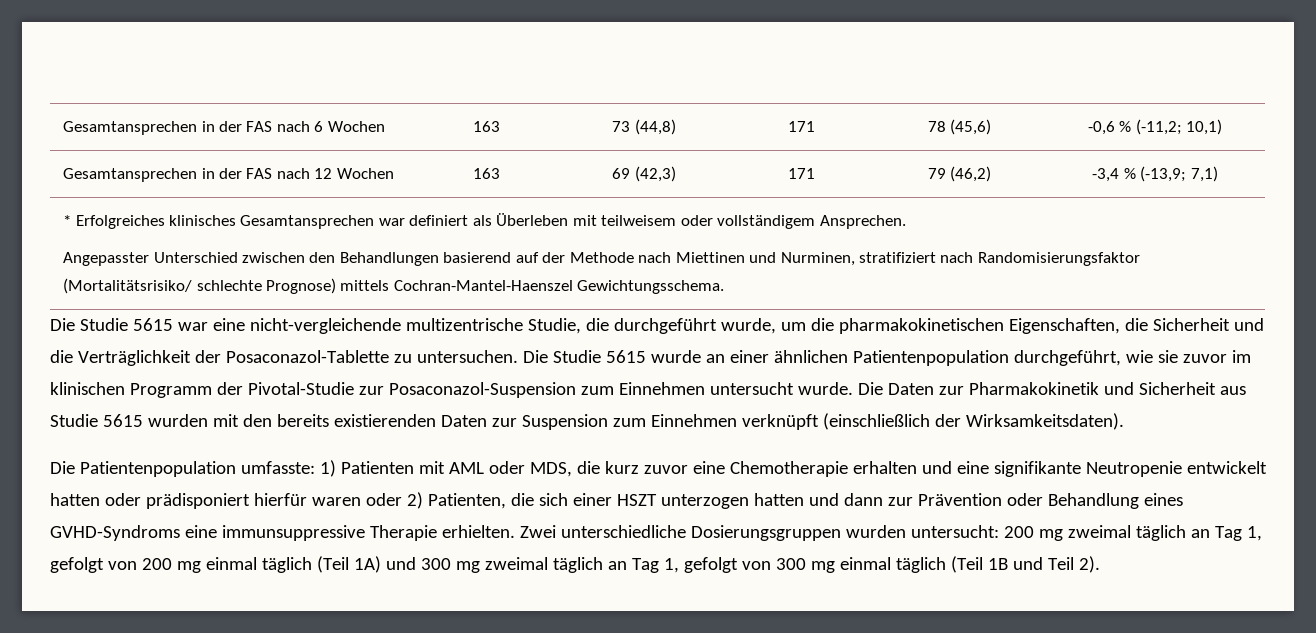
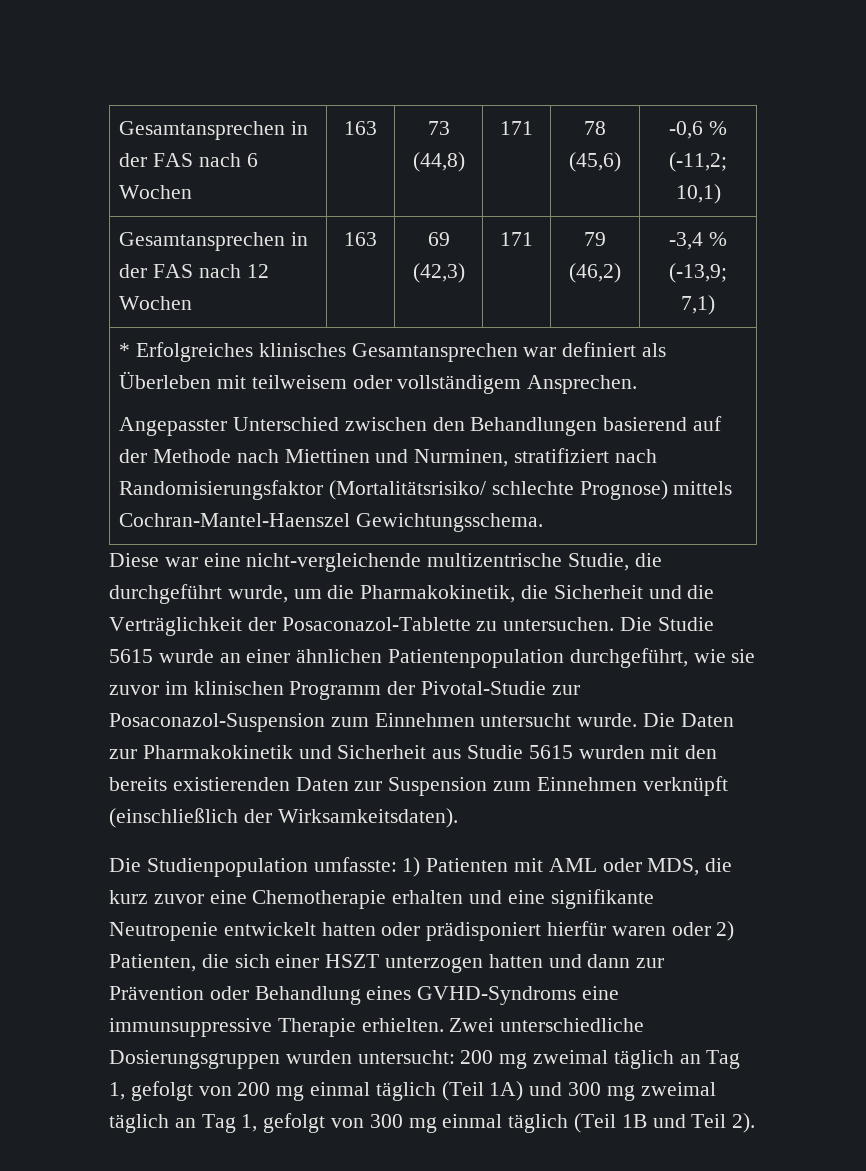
- Die Studie 5615 war eine nicht-vergleichende multizentrische Studie, die durchgeführt wurde, um die pharmakokinetischen Eigenschaften, die Sicherheit und die Verträglichkeit der Posaconazol-Tablette zu untersuchen.
+ Diese war eine nicht-vergleichende multizentrische Studie, die durchgeführt wurde, um die Pharmakokinetik, die Sicherheit und die Verträglichkeit der Posaconazol-Tablette zu untersuchen.
- Die Patientenpopulation umfasste: 1) Patienten mit AML oder MDS, die kurz zuvor eine Chemotherapie erhalten und eine signifikante Neutropenie entwickelt hatten oder prädisponiert hierfür waren oder 2) Patienten, die sich einer HSZT unterzogen hatten und dann zur Prävention oder Behandlung eines GVHD-Syndroms eine immunsuppressive Therapie erhielten.
+ Die Studienpopulation umfasste: 1) Patienten mit AML oder MDS, die kurz zuvor eine Chemotherapie erhalten und eine signifikante Neutropenie entwickelt hatten oder prädisponiert hierfür waren oder 2) Patienten, die sich einer HSZT unterzogen hatten und dann zur Prävention oder Behandlung eines GVHD-Syndroms eine immunsuppressive Therapie erhielten.

